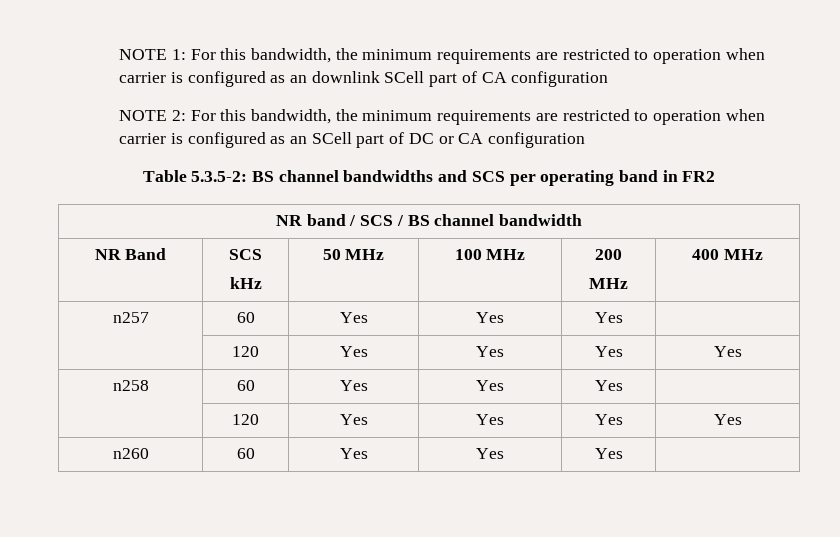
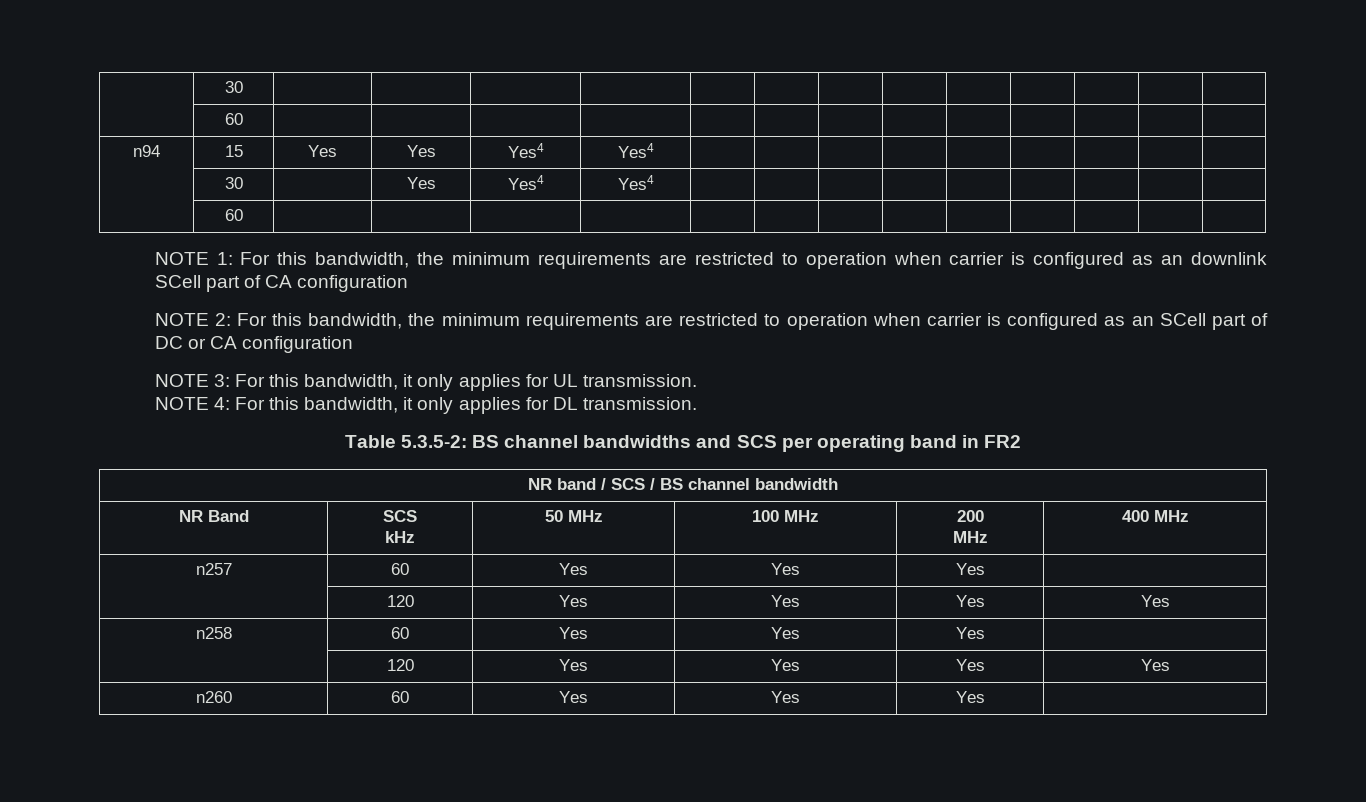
+ | 30 | | | | | | | | | | | | |
+ | 60 | | | | | | | | | | | | |
+ n94 | 15 | Yes | Yes | Yes4 | Yes4 | | | | | | | | |
+ | 30 | | Yes | Yes4 | Yes4 | | | | | | | | |
+ | 60 | | | | | | | | | | | | |
+ NOTE 3: For this bandwidth, it only applies for UL transmission.
+ NOTE 4: For this bandwidth, it only applies for DL transmission.

